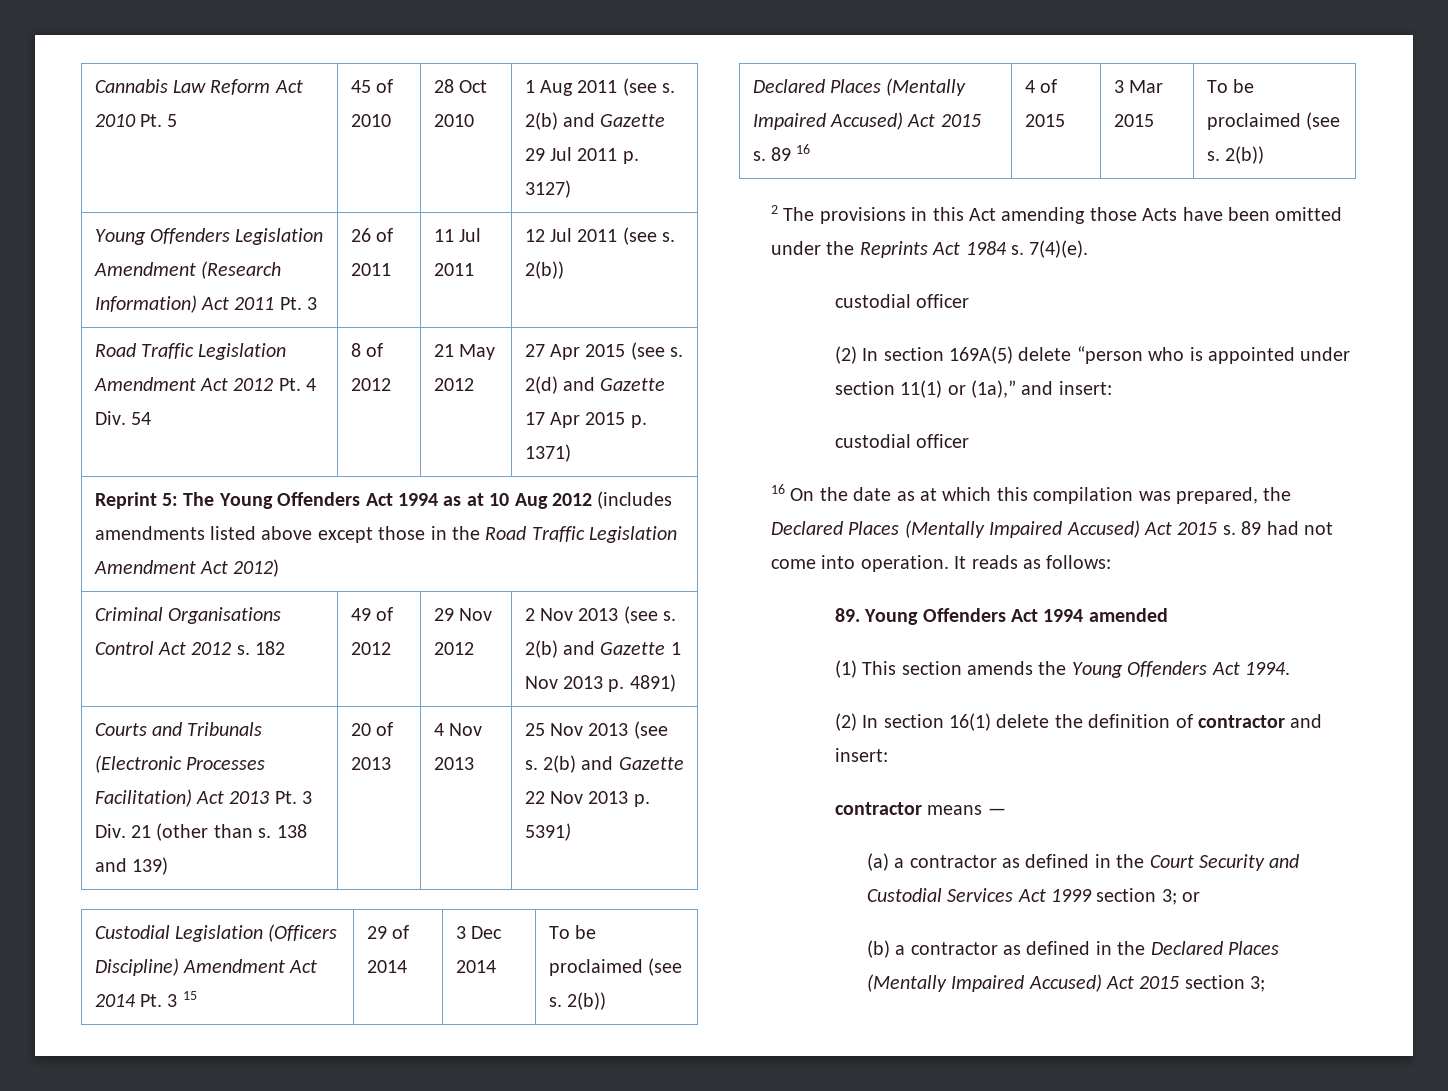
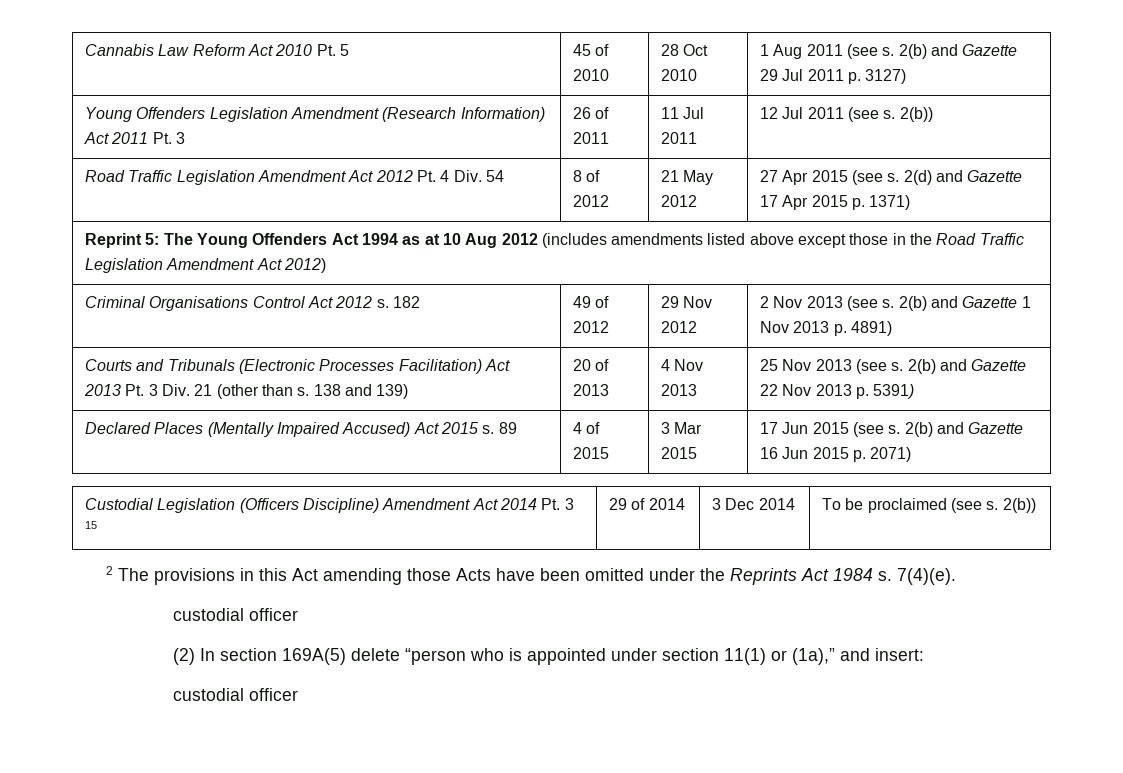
+ Declared Places (Mentally Impaired Accused) Act 2015 s. 89 | 4 of 2015 | 3 Mar 2015 | 17 Jun 2015 (see s. 2(b) and Gazette 16 Jun 2015 p. 2071)
- Declared Places (Mentally Impaired Accused) Act 2015 s. 89 16 | 4 of 2015 | 3 Mar 2015 | To be proclaimed (see s. 2(b))
- 16 On the date as at which this compilation was prepared, the Declared Places (Mentally Impaired Accused) Act 2015 s. 89 had not come into operation. It reads as follows:
- 89. Young Offenders Act 1994 amended
- (1) This section amends the Young Offenders Act 1994.
- (2) In section 16(1) delete the definition of contractor and insert:
- contractor means —
- (a) a contractor as defined in the Court Security and Custodial Services Act 1999 section 3; or
- (b) a contractor as defined in the Declared Places (Mentally Impaired Accused) Act 2015 section 3;

